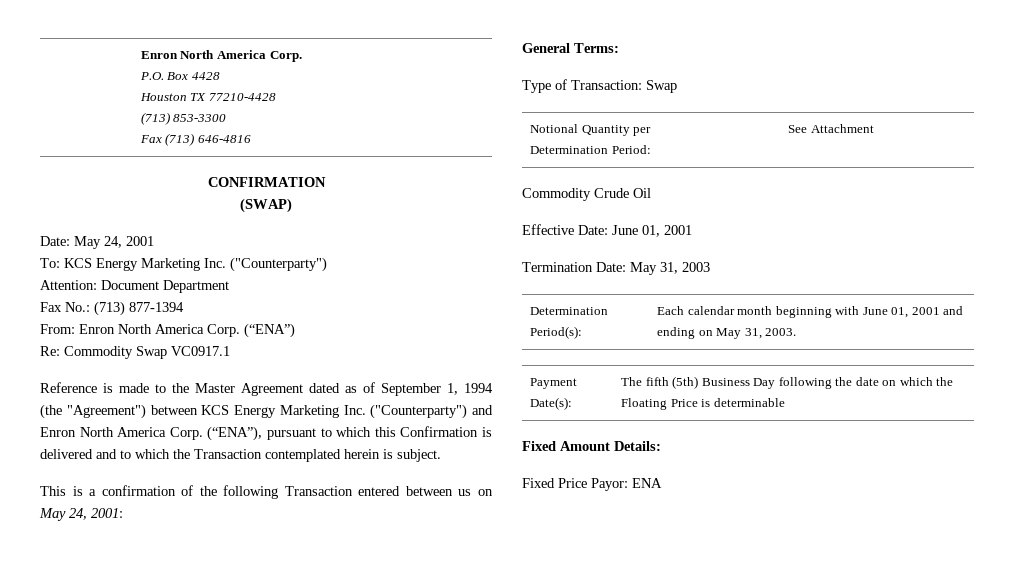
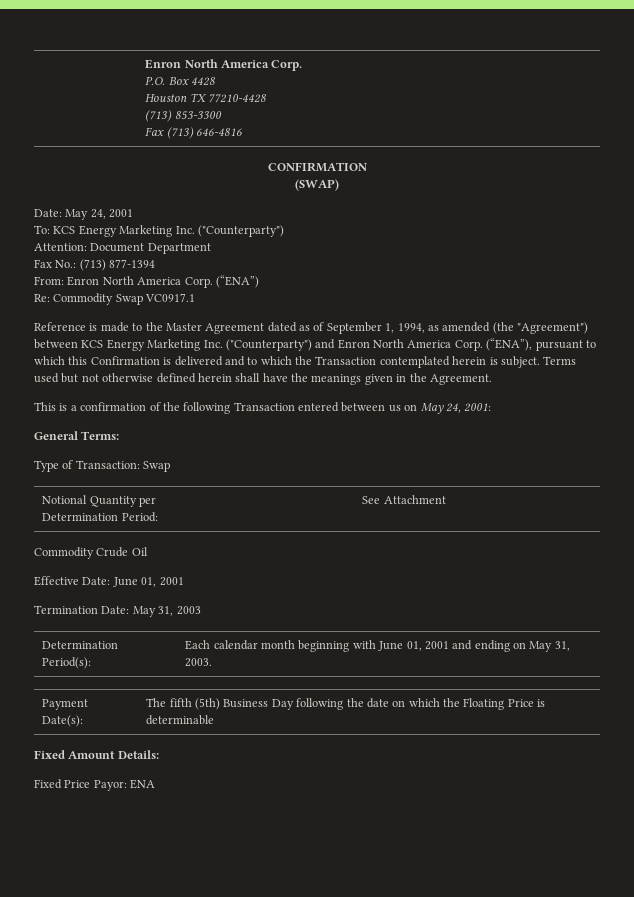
- Reference is made to the Master Agreement dated as of September 1, 1994 (the "Agreement") between KCS Energy Marketing Inc. ("Counterparty") and Enron North America Corp.
+ Reference is made to the Master Agreement dated as of September 1, 1994, as amended (the "Agreement") between KCS Energy Marketing Inc. ("Counterparty") and Enron North America Corp.
+ Terms used but not otherwise defined herein shall have the meanings given in the Agreement.

